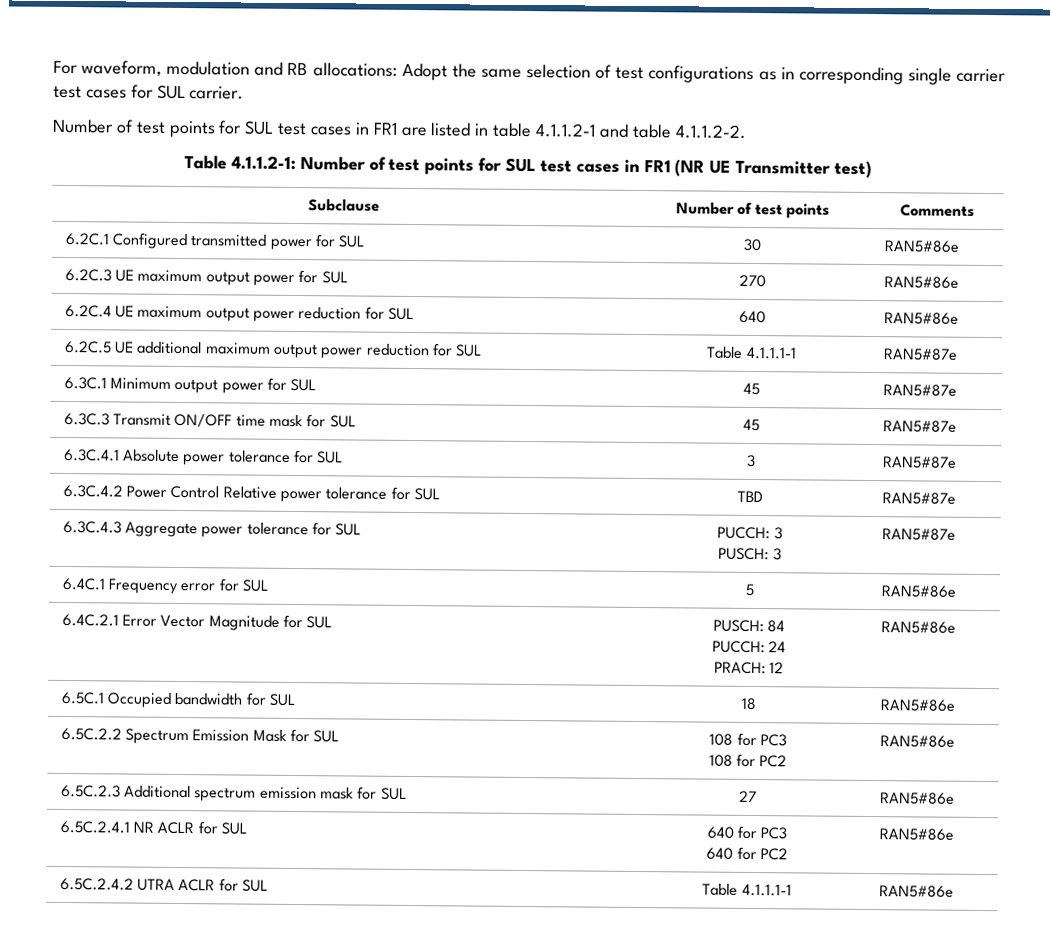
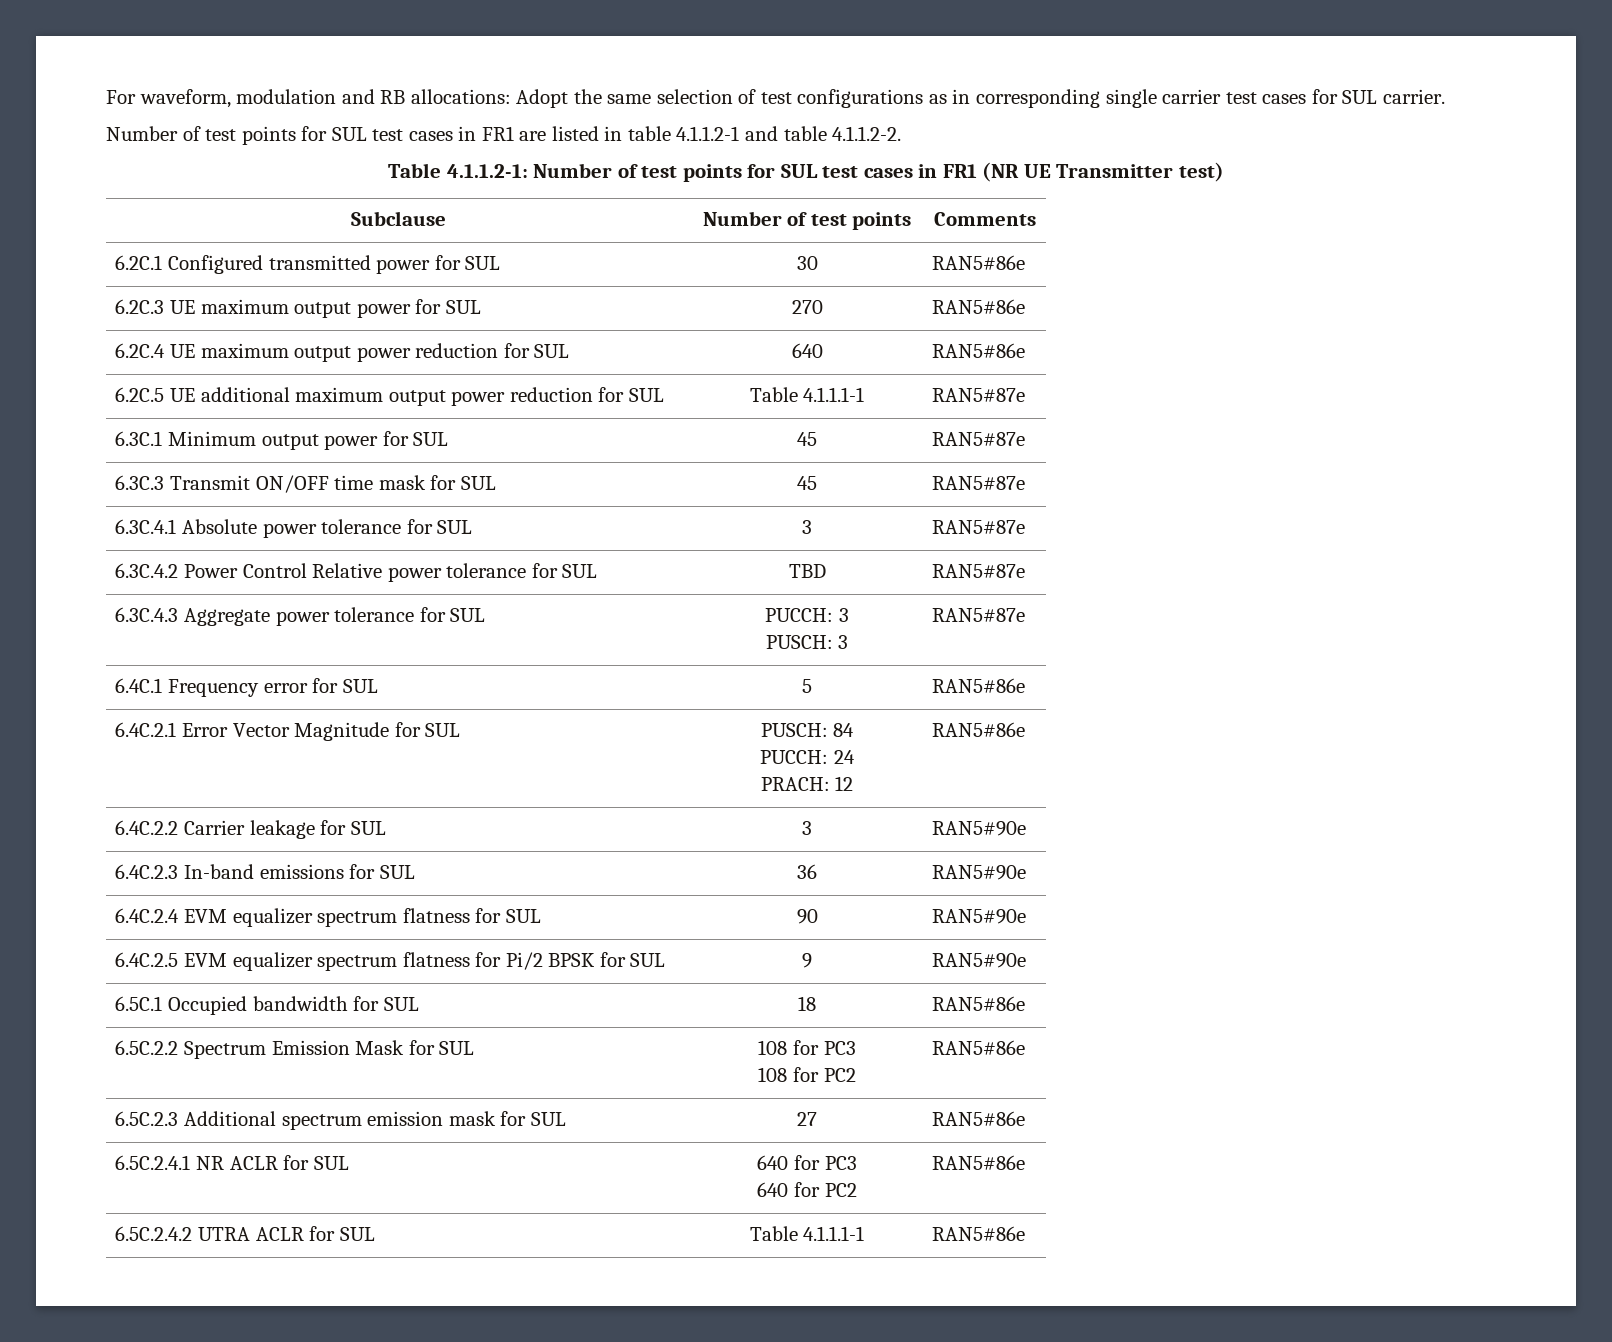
+ 6.4C.2.2 Carrier leakage for SUL | 3 | RAN5#90e
+ 6.4C.2.3 In-band emissions for SUL | 36 | RAN5#90e
+ 6.4C.2.4 EVM equalizer spectrum flatness for SUL | 90 | RAN5#90e
+ 6.4C.2.5 EVM equalizer spectrum flatness for Pi/2 BPSK for SUL | 9 | RAN5#90e

